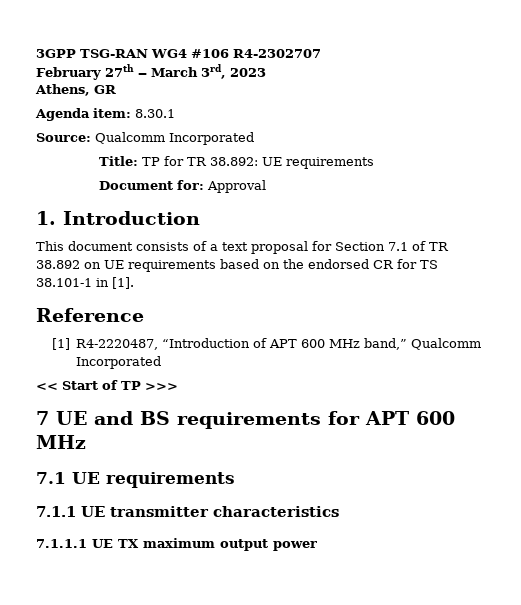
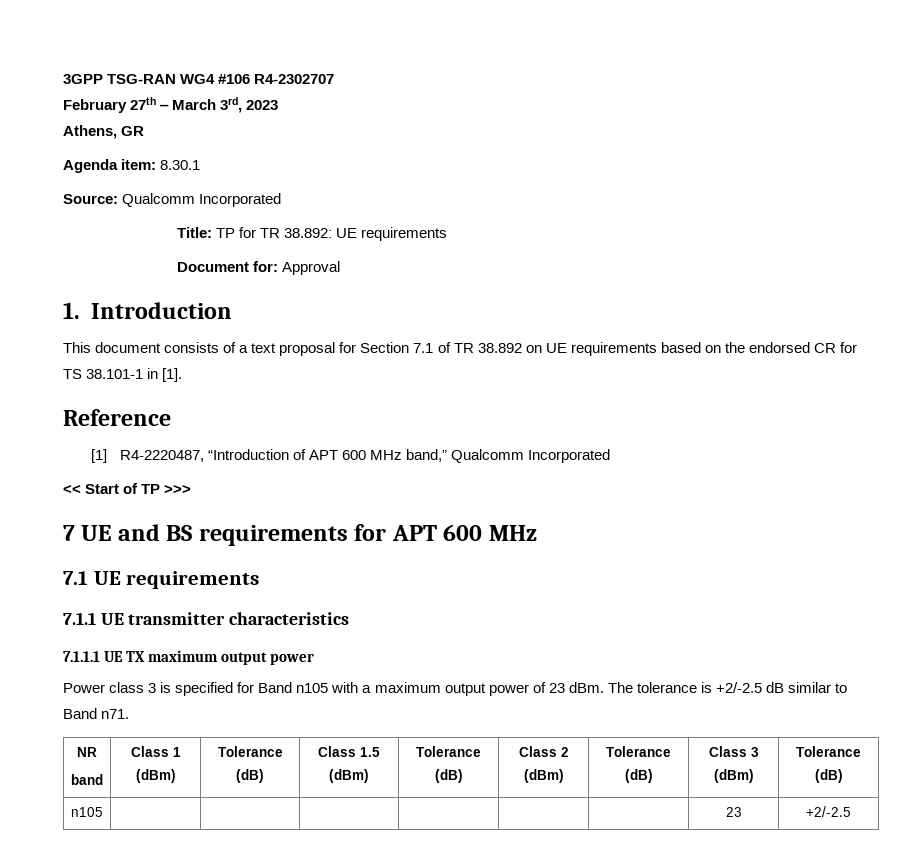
+ Power class 3 is specified for Band n105 with a maximum output power of 23 dBm. The tolerance is +2/-2.5 dB similar to Band n71.
+ NR
+ band | Class 1 (dBm) | Tolerance (dB) | Class 1.5 (dBm) | Tolerance (dB) | Class 2 (dBm) | Tolerance (dB) | Class 3 (dBm) | Tolerance (dB)
+ n105 | | | | | | | 23 | +2/-2.5

